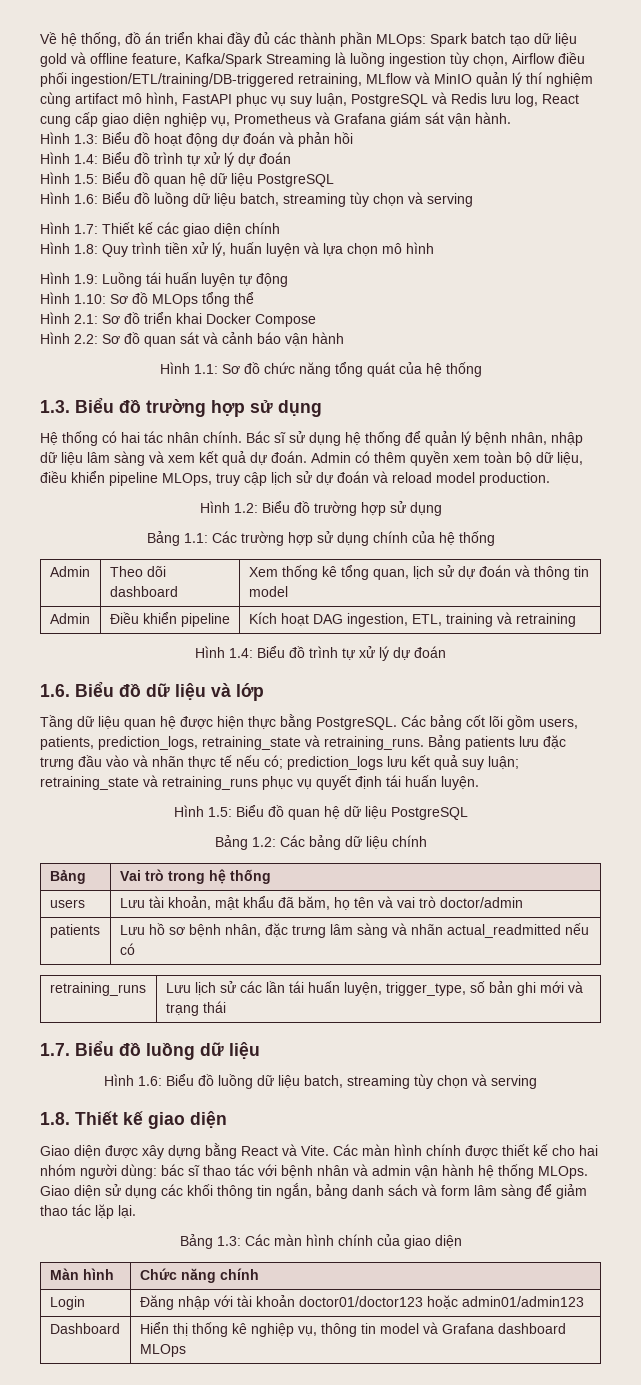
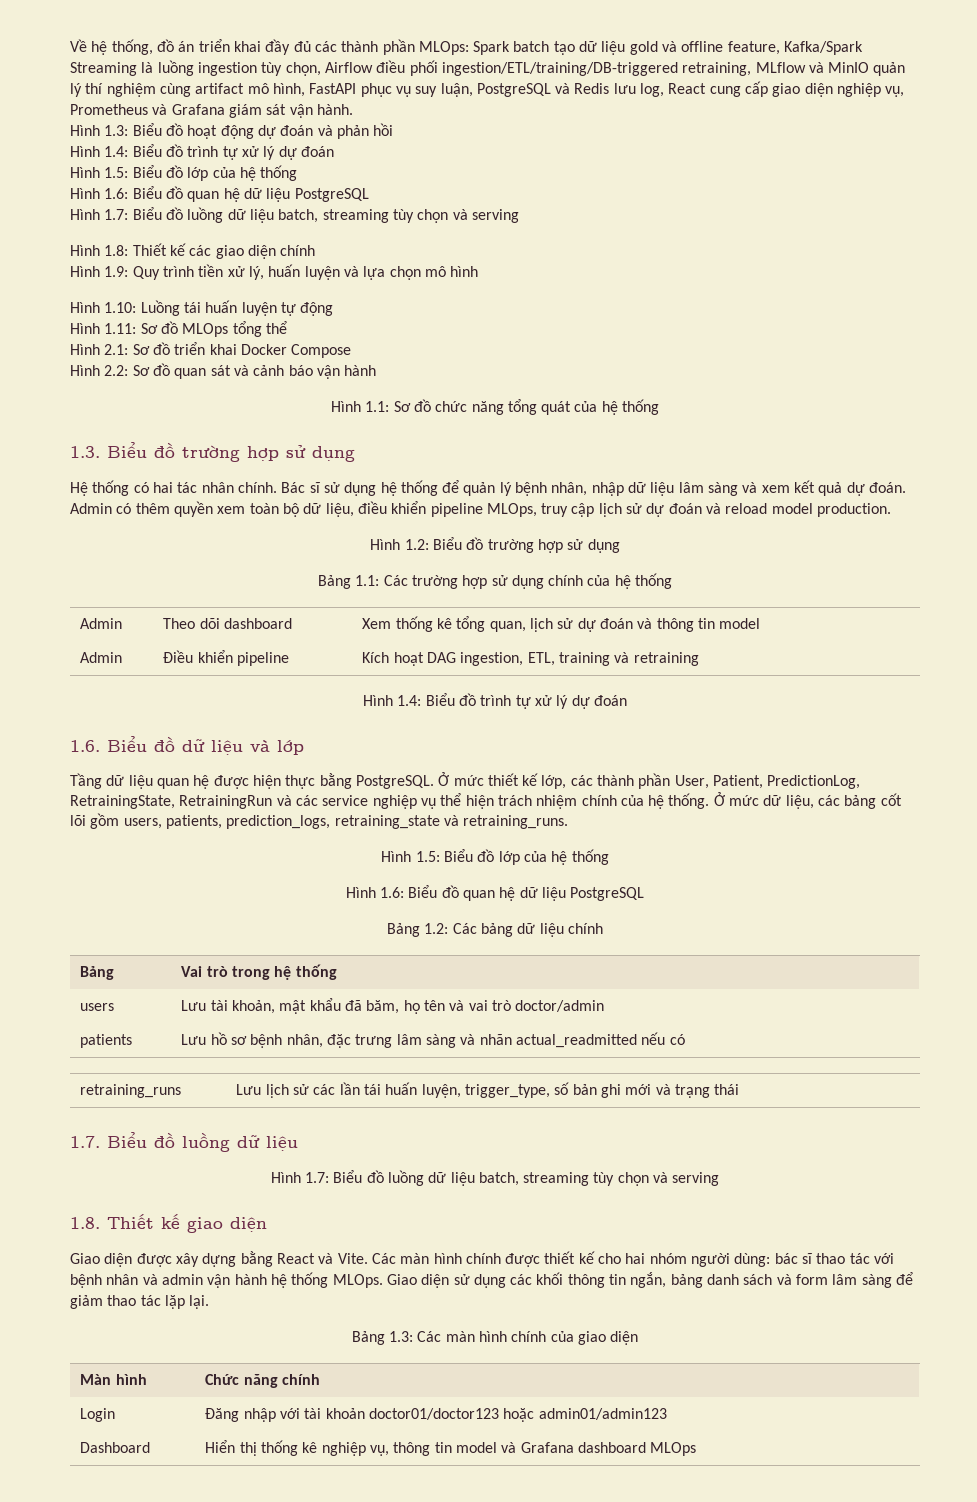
  Hình 1.3: Biểu đồ hoạt động dự đoán và phản hồi
  Hình 1.4: Biểu đồ trình tự xử lý dự đoán
- Hình 1.5: Biểu đồ quan hệ dữ liệu PostgreSQL
- Hình 1.6: Biểu đồ luồng dữ liệu batch, streaming tùy chọn và serving
+ Hình 1.5: Biểu đồ lớp của hệ thống
+ Hình 1.6: Biểu đồ quan hệ dữ liệu PostgreSQL
+ Hình 1.7: Biểu đồ luồng dữ liệu batch, streaming tùy chọn và serving
- Hình 1.7: Thiết kế các giao diện chính
+ Hình 1.8: Thiết kế các giao diện chính
- Hình 1.8: Quy trình tiền xử lý, huấn luyện và lựa chọn mô hình
+ Hình 1.9: Quy trình tiền xử lý, huấn luyện và lựa chọn mô hình
- Hình 1.9: Luồng tái huấn luyện tự động
+ Hình 1.10: Luồng tái huấn luyện tự động
- Hình 1.10: Sơ đồ MLOps tổng thể
+ Hình 1.11: Sơ đồ MLOps tổng thể
- Các bảng cốt lõi gồm users, patients, prediction_logs, retraining_state và retraining_runs. Bảng patients lưu đặc trưng đầu vào và nhãn thực tế nếu có; prediction_logs lưu kết quả suy luận; retraining_state và retraining_runs phục vụ quyết định tái huấn luyện.
- Hình 1.5: Biểu đồ quan hệ dữ liệu PostgreSQL
+ Ở mức thiết kế lớp, các thành phần User, Patient, PredictionLog, RetrainingState, RetrainingRun và các service nghiệp vụ thể hiện trách nhiệm chính của hệ thống. Ở mức dữ liệu, các bảng cốt lõi gồm users, patients, prediction_logs, retraining_state và retraining_runs.
+ Hình 1.5: Biểu đồ lớp của hệ thống
+ Hình 1.6: Biểu đồ quan hệ dữ liệu PostgreSQL
  1.7. Biểu đồ luồng dữ liệu
- Hình 1.6: Biểu đồ luồng dữ liệu batch, streaming tùy chọn và serving
+ Hình 1.7: Biểu đồ luồng dữ liệu batch, streaming tùy chọn và serving

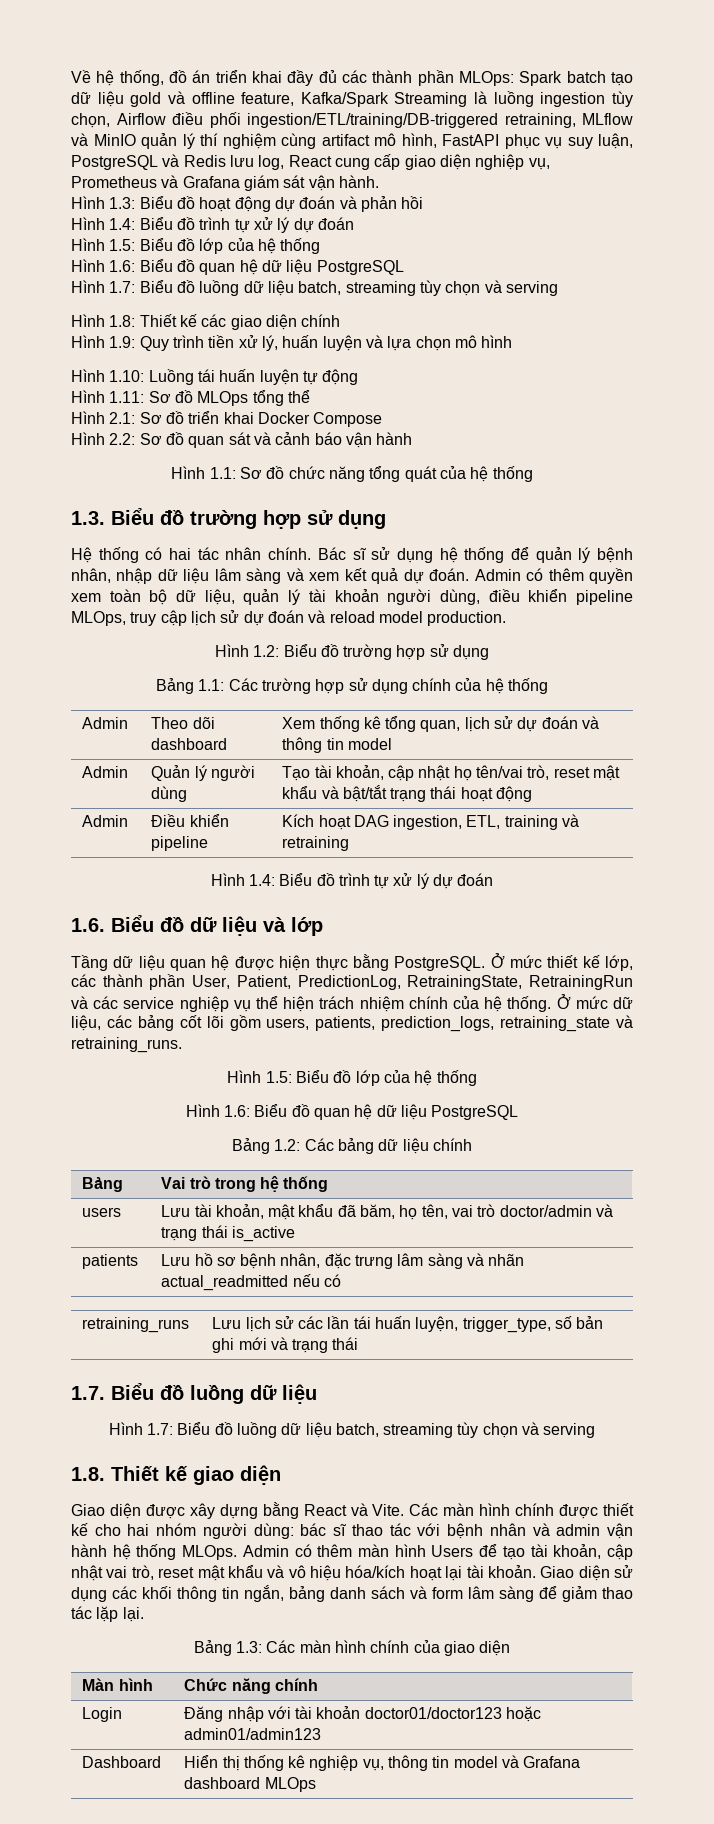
- Admin có thêm quyền xem toàn bộ dữ liệu, điều khiển pipeline MLOps, truy cập lịch sử dự đoán và reload model production.
+ Admin có thêm quyền xem toàn bộ dữ liệu, quản lý tài khoản người dùng, điều khiển pipeline MLOps, truy cập lịch sử dự đoán và reload model production.
+ Admin | Quản lý người dùng | Tạo tài khoản, cập nhật họ tên/vai trò, reset mật khẩu và bật/tắt trạng thái hoạt động
- users | Lưu tài khoản, mật khẩu đã băm, họ tên và vai trò doctor/admin
+ users | Lưu tài khoản, mật khẩu đã băm, họ tên, vai trò doctor/admin và trạng thái is_active
+ Admin có thêm màn hình Users để tạo tài khoản, cập nhật vai trò, reset mật khẩu và vô hiệu hóa/kích hoạt lại tài khoản.

